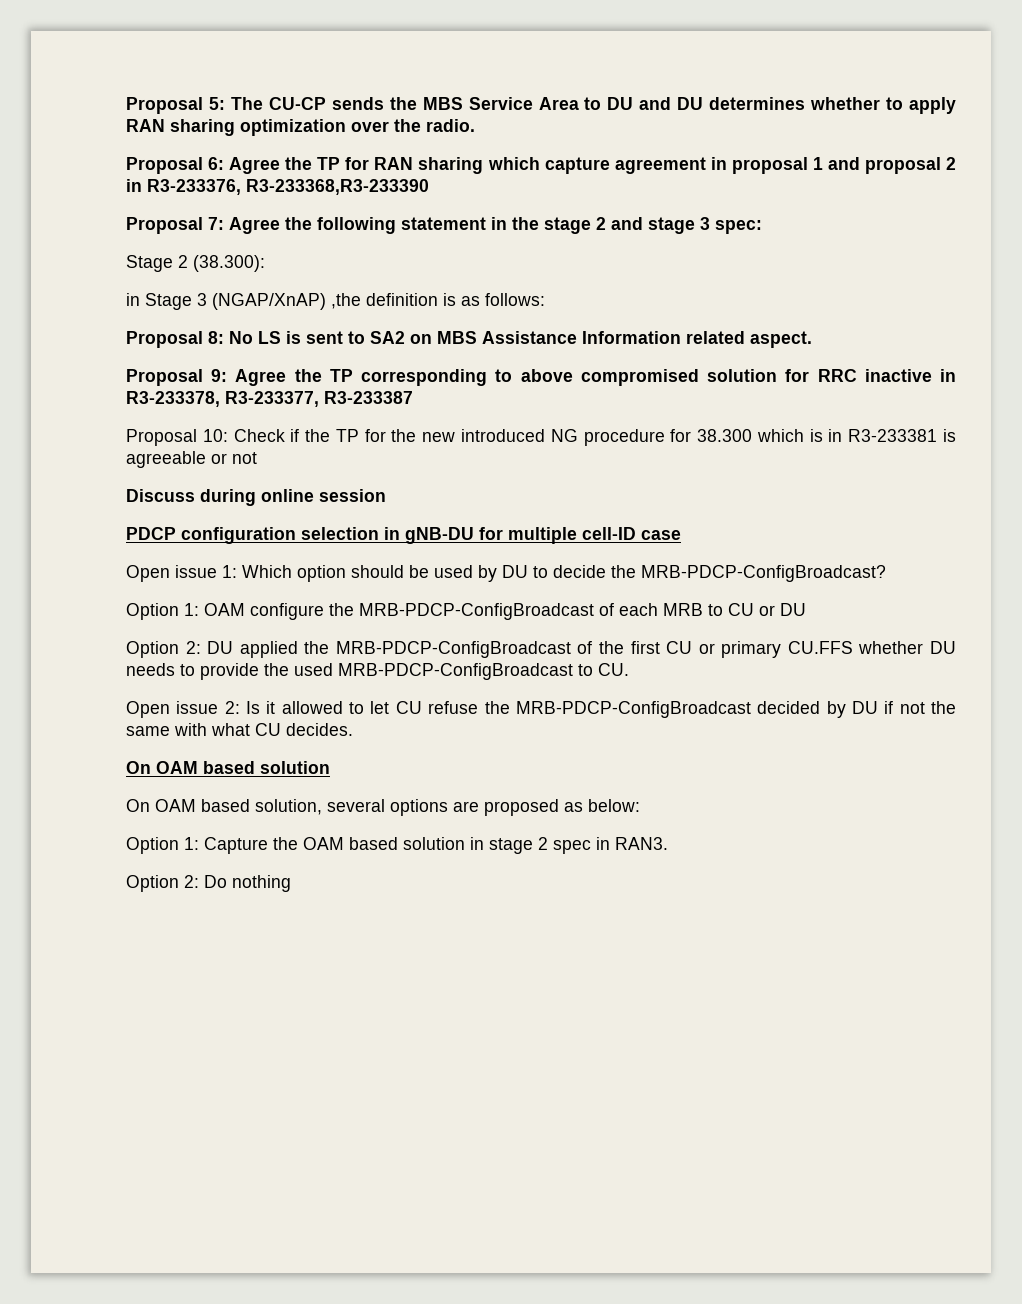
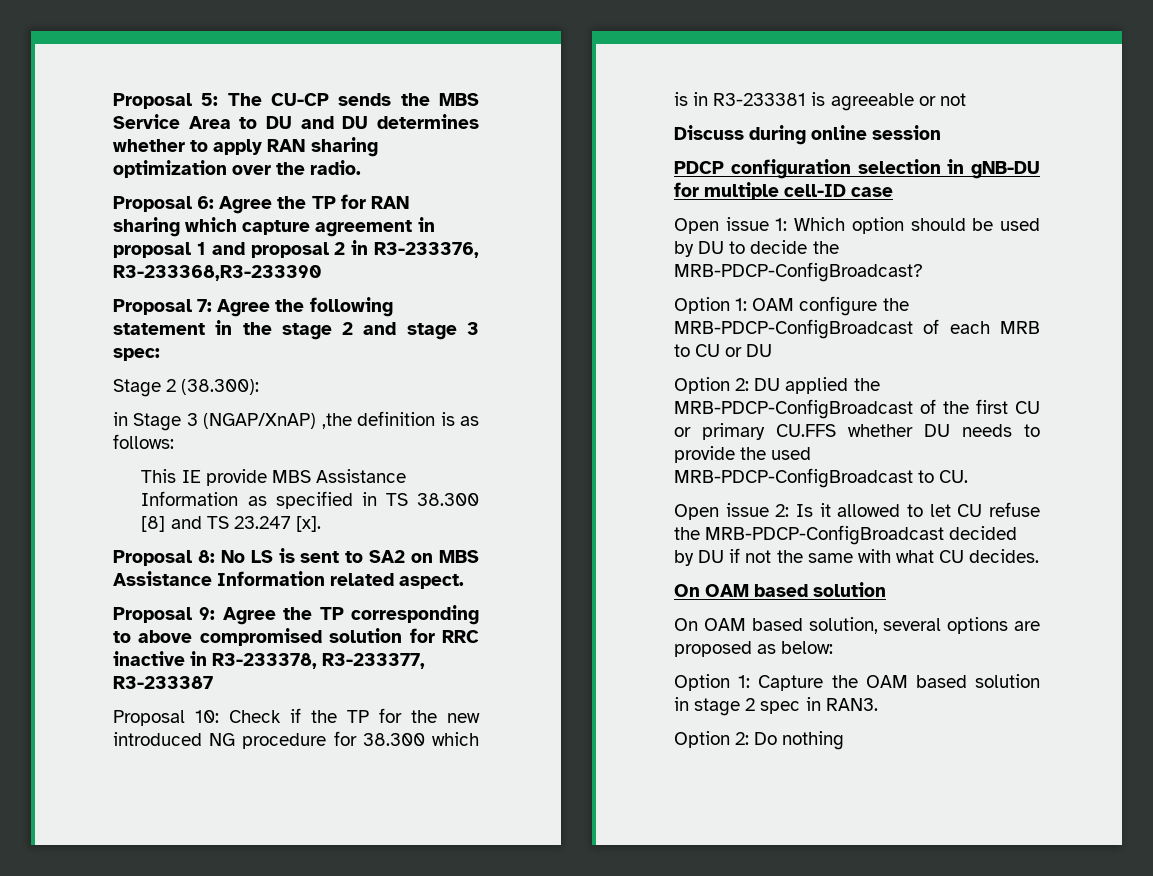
+ This IE provide MBS Assistance Information as specified in TS 38.300 [8] and TS 23.247 [x].

